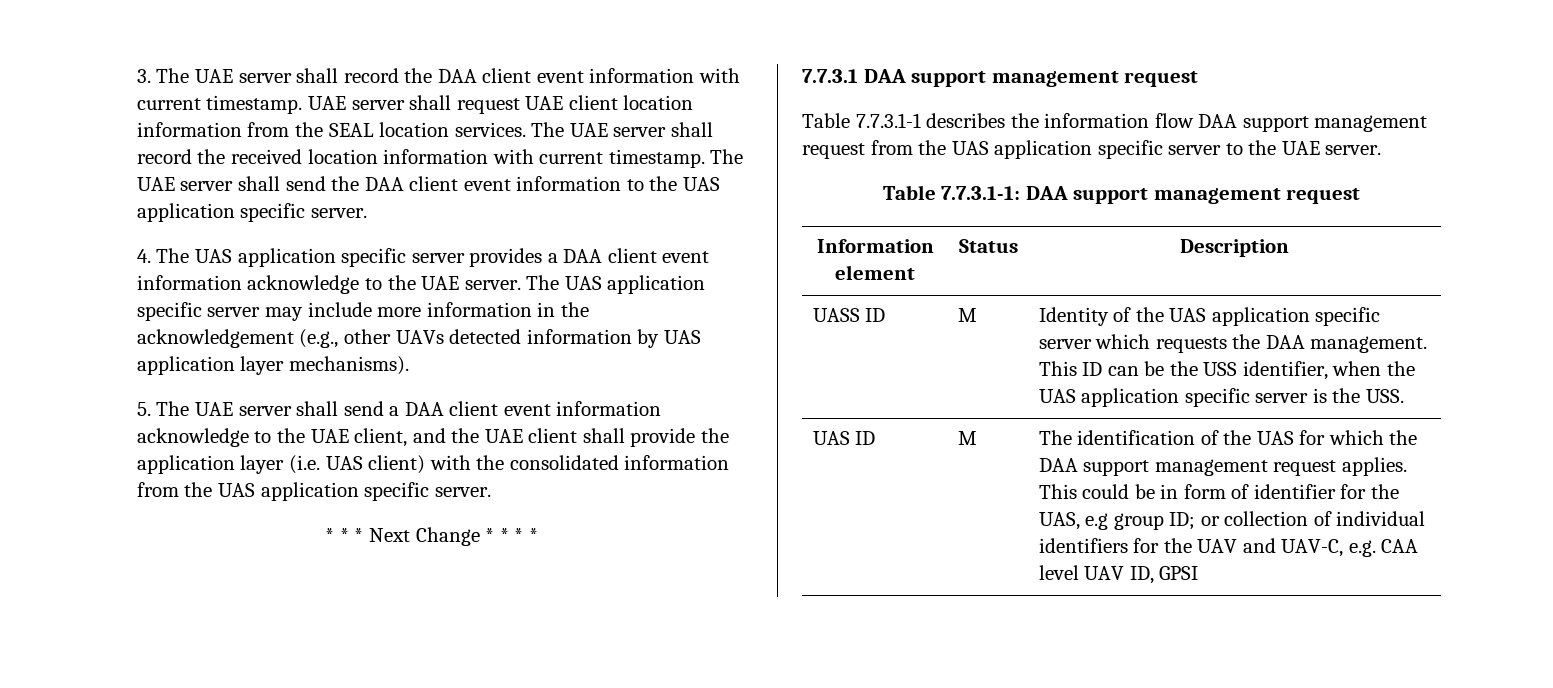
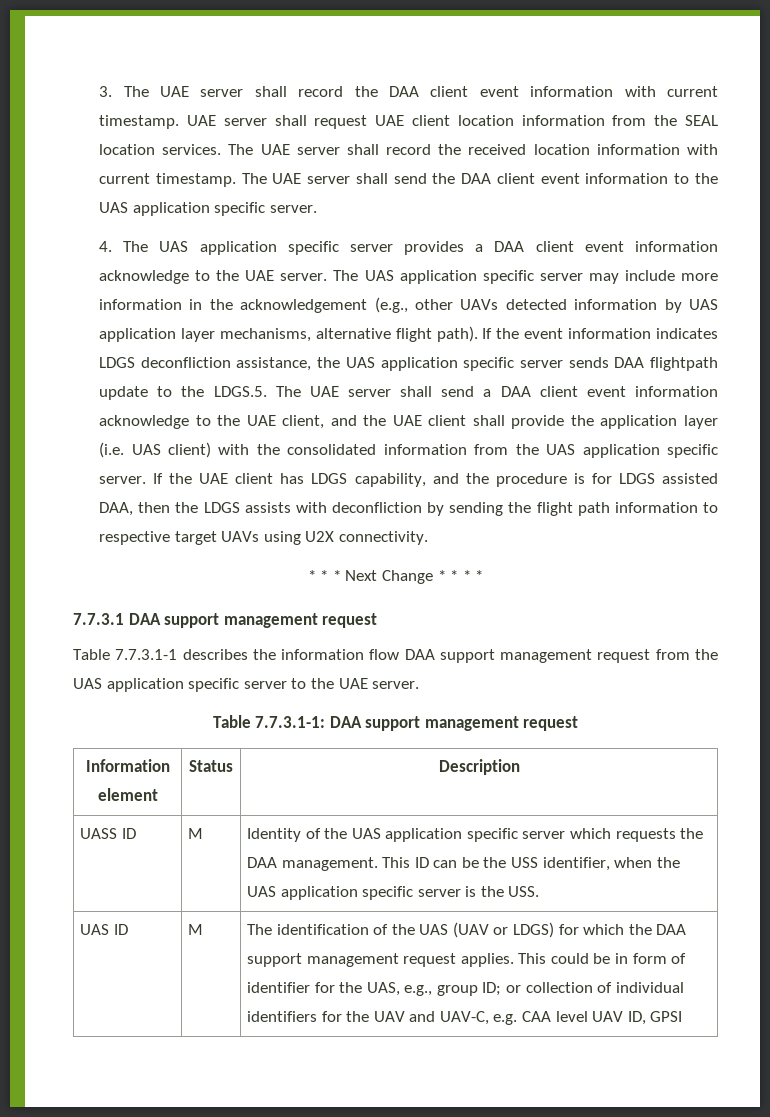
- The UAS application specific server may include more information in the acknowledgement (e.g., other UAVs detected information by UAS application layer mechanisms).
- 5. The UAE server shall send a DAA client event information acknowledge to the UAE client, and the UAE client shall provide the application layer (i.e. UAS client) with the consolidated information from the UAS application specific server.
+ The UAS application specific server may include more information in the acknowledgement (e.g., other UAVs detected information by UAS application layer mechanisms, alternative flight path). If the event information indicates LDGS deconfliction assistance, the UAS application specific server sends DAA flightpath update to the LDGS.5. The UAE server shall send a DAA client event information acknowledge to the UAE client, and the UAE client shall provide the application layer (i.e. UAS client) with the consolidated information from the UAS application specific server. If the UAE client has LDGS capability, and the procedure is for LDGS assisted DAA, then the LDGS assists with deconfliction by sending the flight path information to respective target UAVs using U2X connectivity.
- The identification of the UAS for which the DAA support management request applies.
+ The identification of the UAS (UAV or LDGS) for which the DAA support management request applies.
- This could be in form of identifier for the UAS, e.g group ID; or collection of individual identifiers for the UAV and UAV-C, e.g. CAA level UAV ID, GPSI
+ This could be in form of identifier for the UAS, e.g., group ID; or collection of individual identifiers for the UAV and UAV-C, e.g. CAA level UAV ID, GPSI

